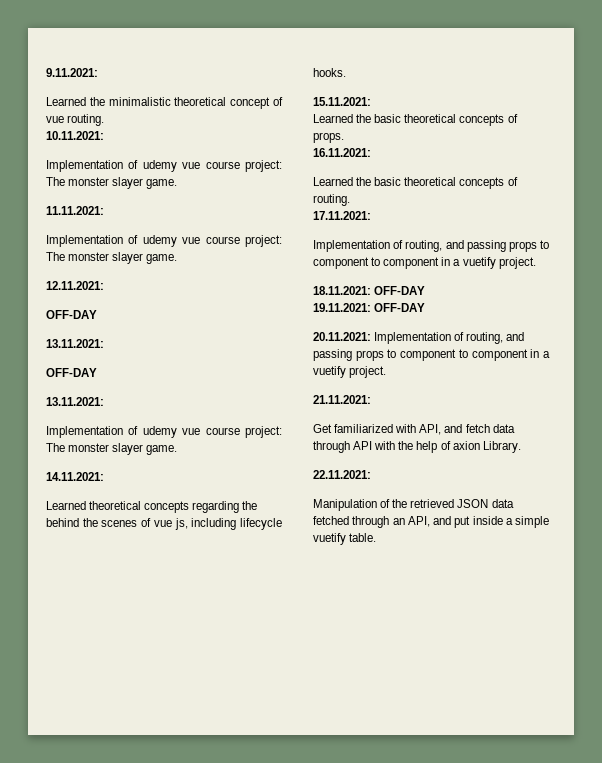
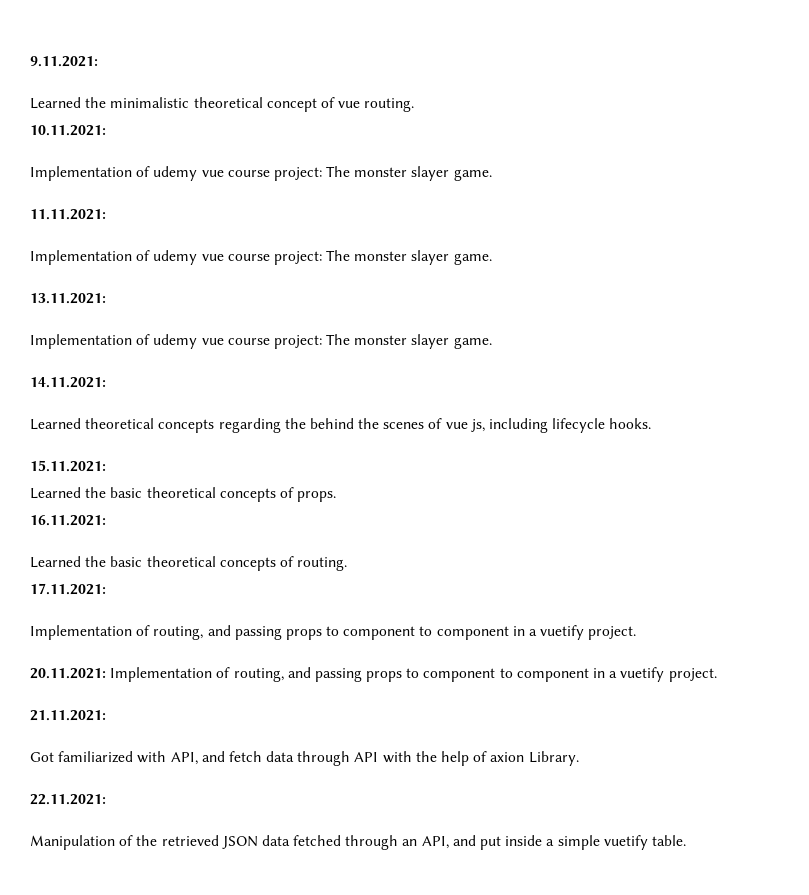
- 12.11.2021:
- OFF-DAY
- 13.11.2021:
- OFF-DAY
- 18.11.2021: OFF-DAY
- 19.11.2021: OFF-DAY
- Get familiarized with API, and fetch data through API with the help of axion Library.
+ Got familiarized with API, and fetch data through API with the help of axion Library.

